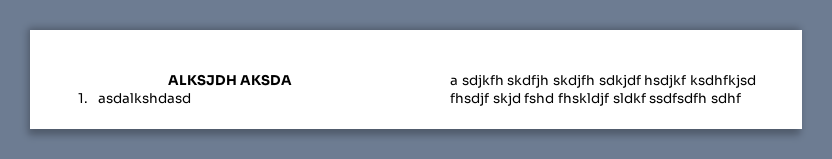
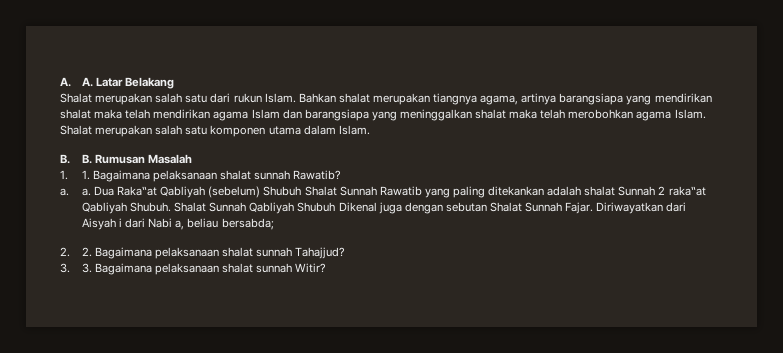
- ALKSJDH AKSDA
- 1. asdalkshdasd
- a sdjkfh skdfjh skdjfh sdkjdf hsdjkf ksdhfkjsd fhsdjf skjd fshd fhskldjf sldkf ssdfsdfh sdhf
+ A. A. Latar Belakang
+ Shalat merupakan salah satu dari rukun Islam. Bahkan shalat merupakan tiangnya agama, artinya barangsiapa yang mendirikan shalat maka telah mendirikan agama Islam dan barangsiapa yang meninggalkan shalat maka telah merobohkan agama Islam. Shalat merupakan salah satu komponen utama dalam Islam.
+ B. B. Rumusan Masalah
+ 1. 1. Bagaimana pelaksanaan shalat sunnah Rawatib?
+ a. a. Dua Raka‟at Qabliyah (sebelum) Shubuh Shalat Sunnah Rawatib yang paling ditekankan adalah shalat Sunnah 2 raka‟at Qabliyah Shubuh. Shalat Sunnah Qabliyah Shubuh Dikenal juga dengan sebutan Shalat Sunnah Fajar. Diriwayatkan dari Aisyah i dari Nabi a, beliau bersabda;
+ 2. 2. Bagaimana pelaksanaan shalat sunnah Tahajjud?
+ 3. 3. Bagaimana pelaksanaan shalat sunnah Witir?

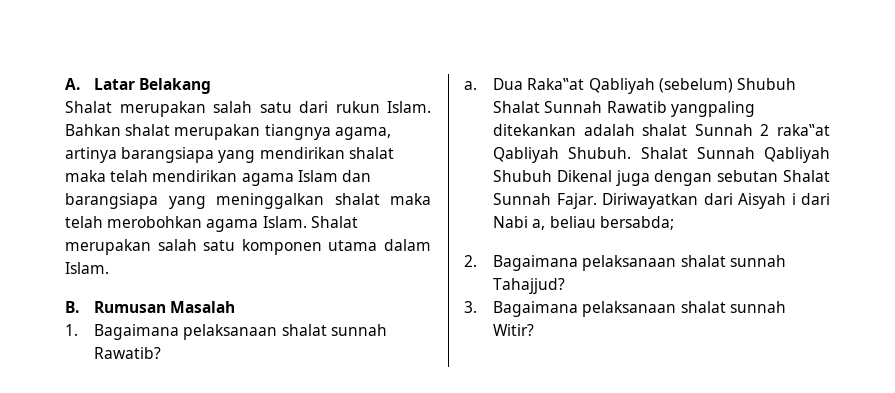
- A. A. Latar Belakang
+ A. Latar Belakang
- B. B. Rumusan Masalah
+ B. Rumusan Masalah
- 1. 1. Bagaimana pelaksanaan shalat sunnah Rawatib?
+ 1. Bagaimana pelaksanaan shalat sunnah Rawatib?
- a. a.
+ a.
- Dua Raka‟at Qabliyah (sebelum) Shubuh Shalat Sunnah Rawatib yang paling ditekankan adalah shalat Sunnah 2 raka‟at Qabliyah Shubuh.
+ Dua Raka‟at Qabliyah (sebelum) Shubuh Shalat Sunnah Rawatib yangpaling ditekankan adalah shalat Sunnah 2 raka‟at Qabliyah Shubuh.
- 2. 2. Bagaimana pelaksanaan shalat sunnah Tahajjud?
+ 2. Bagaimana pelaksanaan shalat sunnah Tahajjud?
- 3. 3. Bagaimana pelaksanaan shalat sunnah Witir?
+ 3. Bagaimana pelaksanaan shalat sunnah Witir?

